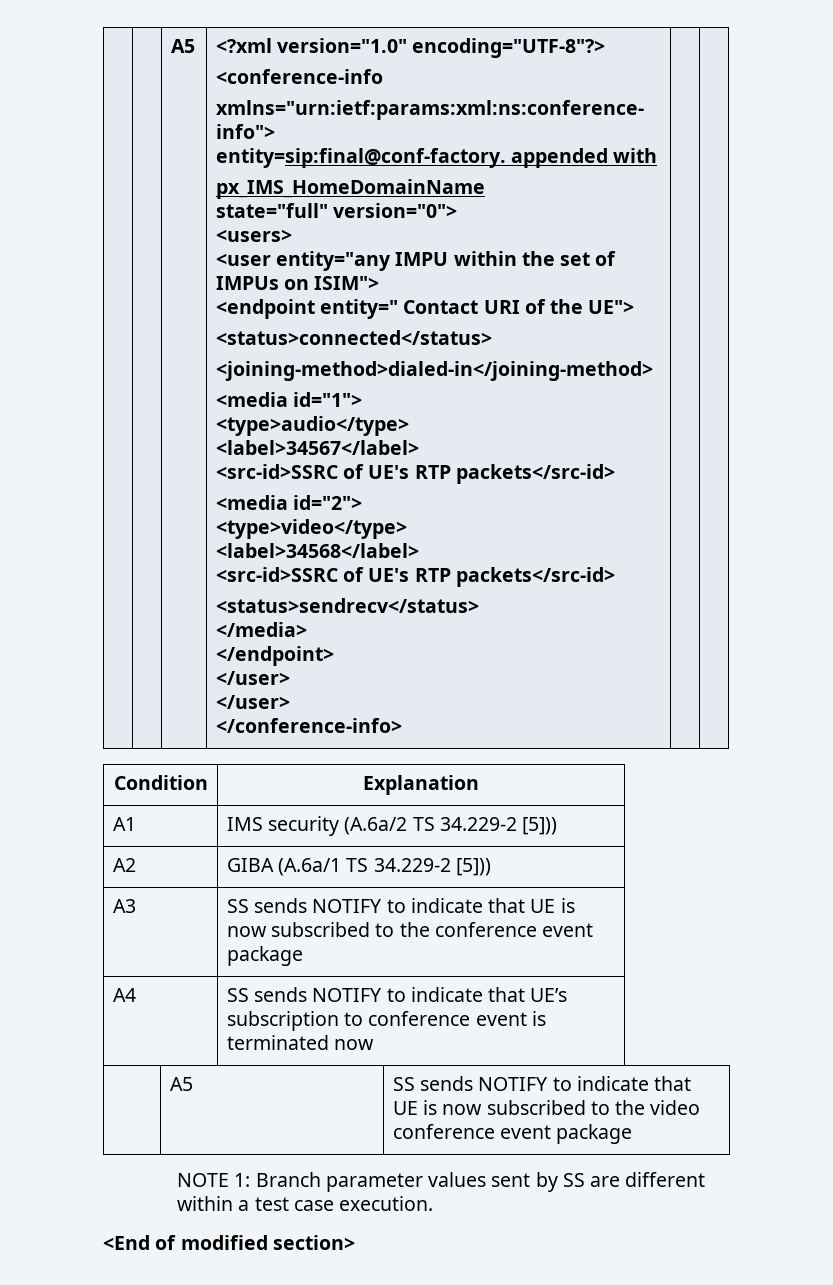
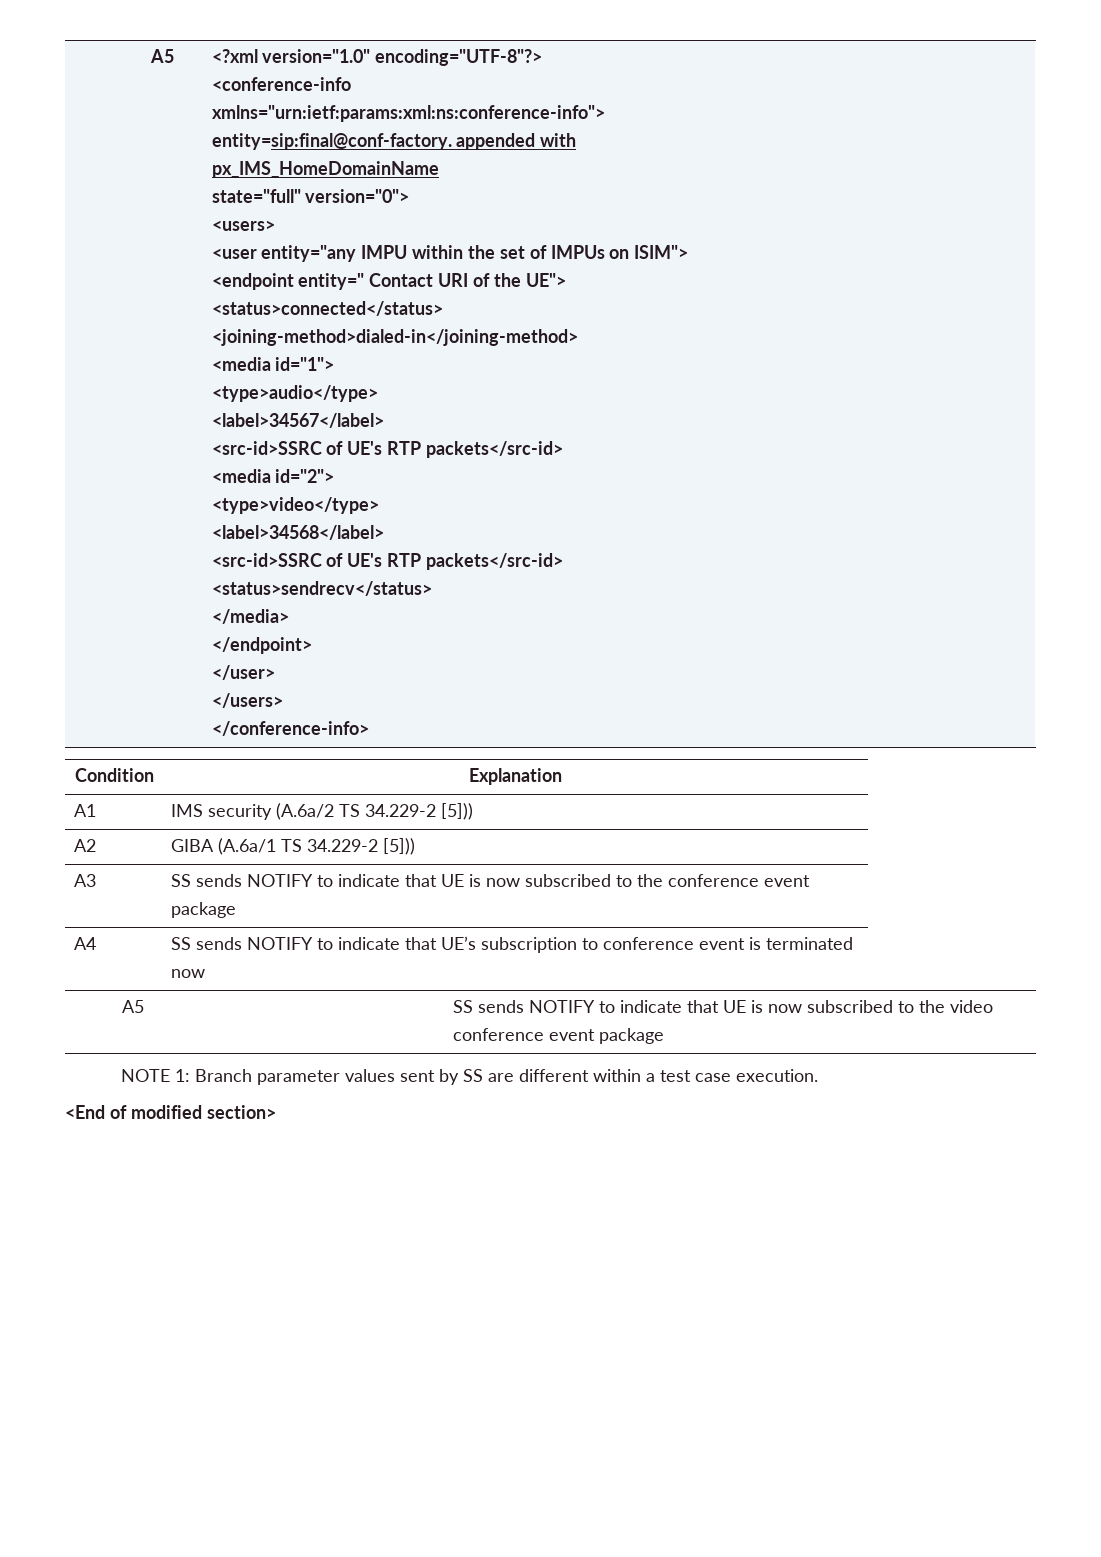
  </endpoint>
  </user>
- </user>
+ </users>

